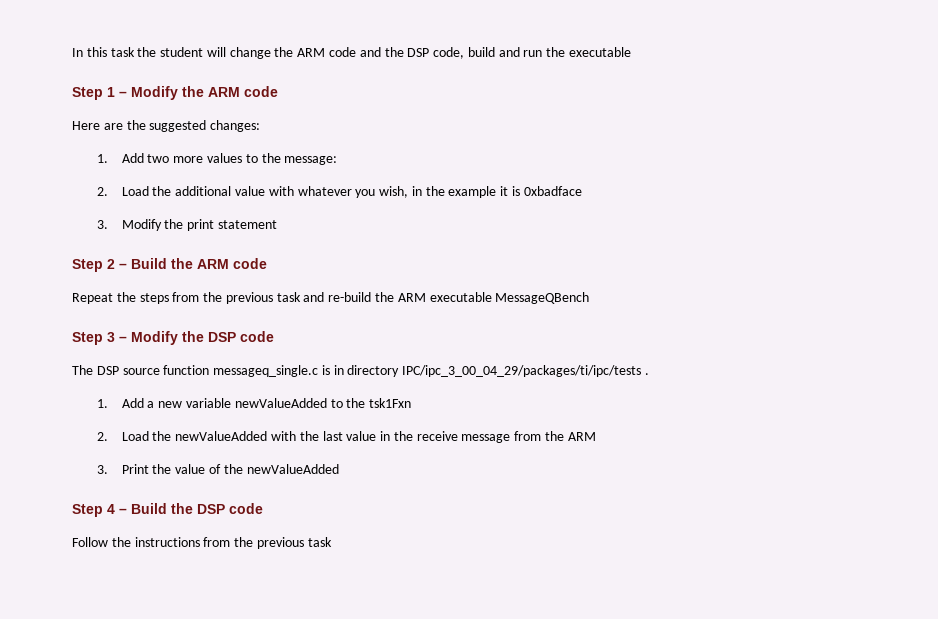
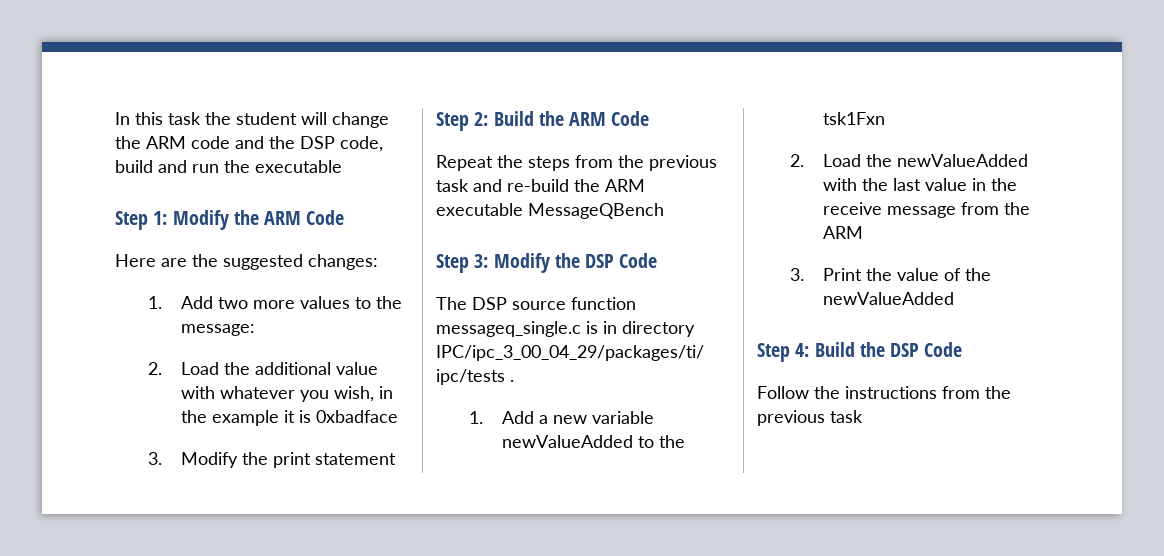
- Step 1 – Modify the ARM code
+ Step 1: Modify the ARM Code
- Step 2 – Build the ARM code
+ Step 2: Build the ARM Code
- Step 3 – Modify the DSP code
+ Step 3: Modify the DSP Code
- Step 4 – Build the DSP code
+ Step 4: Build the DSP Code

